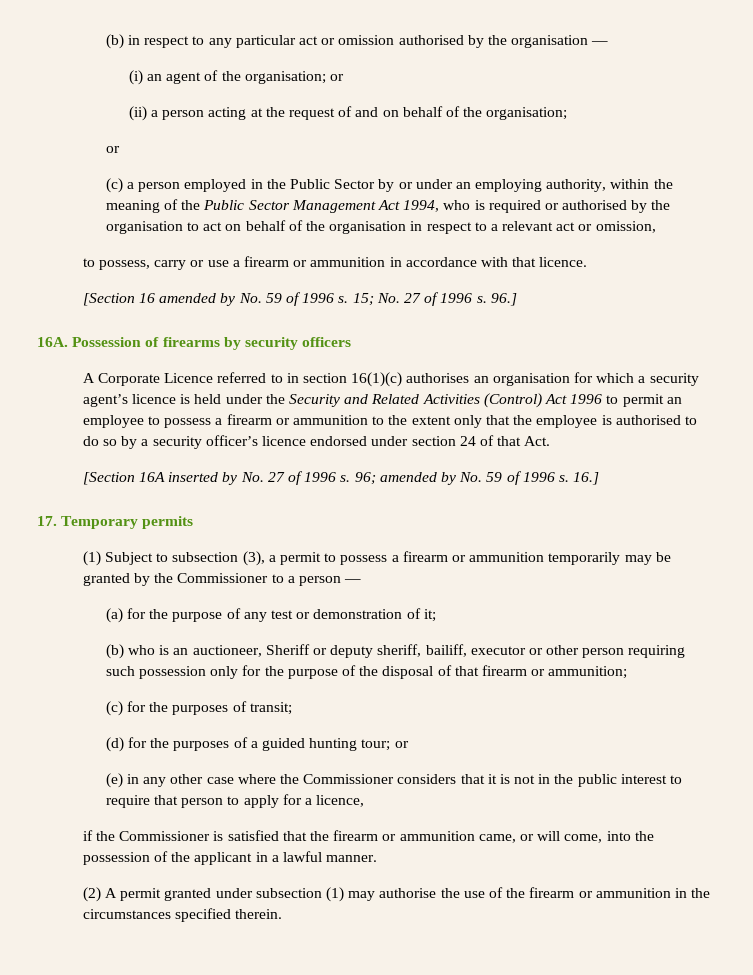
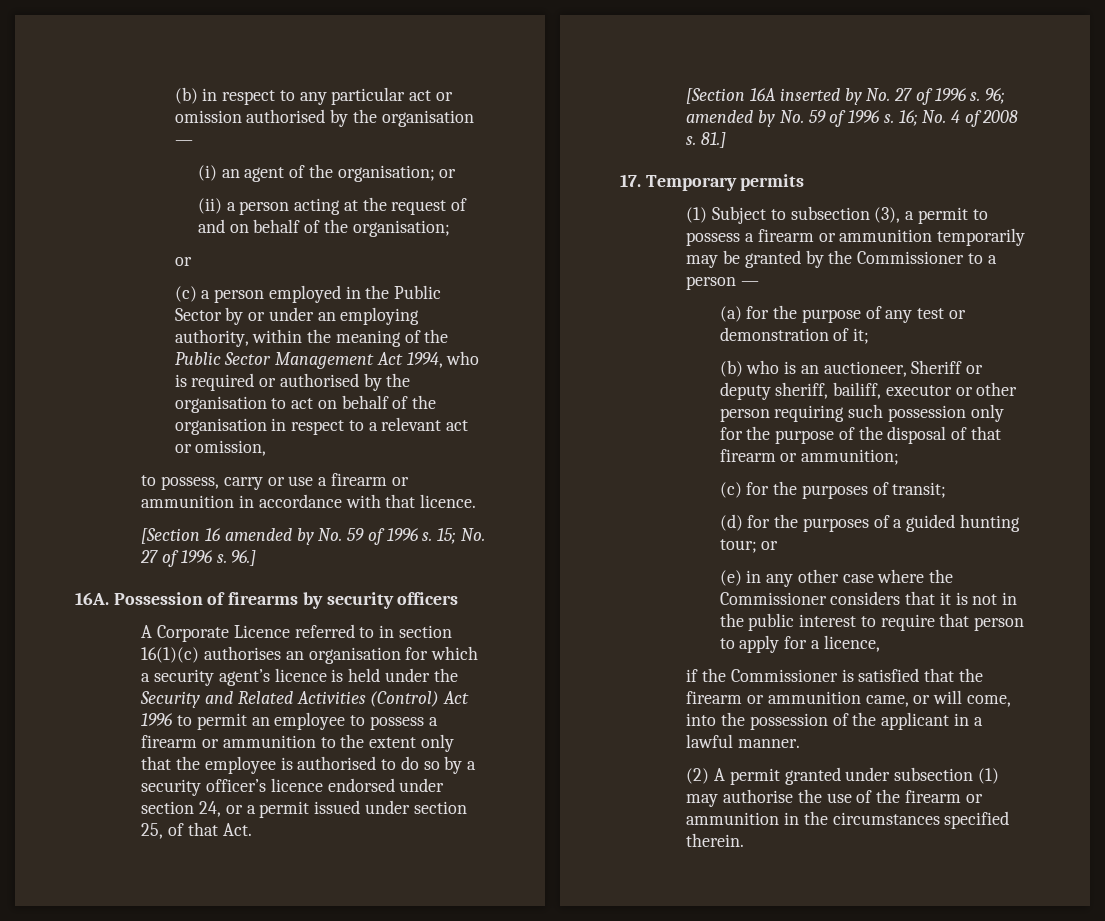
- A Corporate Licence referred to in section 16(1)(c) authorises an organisation for which a security agent’s licence is held under the Security and Related Activities (Control) Act 1996 to permit an employee to possess a firearm or ammunition to the extent only that the employee is authorised to do so by a security officer’s licence endorsed under section 24 of that Act.
+ A Corporate Licence referred to in section 16(1)(c) authorises an organisation for which a security agent’s licence is held under the Security and Related Activities (Control) Act 1996 to permit an employee to possess a firearm or ammunition to the extent only that the employee is authorised to do so by a security officer’s licence endorsed under section 24, or a permit issued under section 25, of that Act.
- 16.]
+ 16; No. 4 of 2008 s. 81.]

